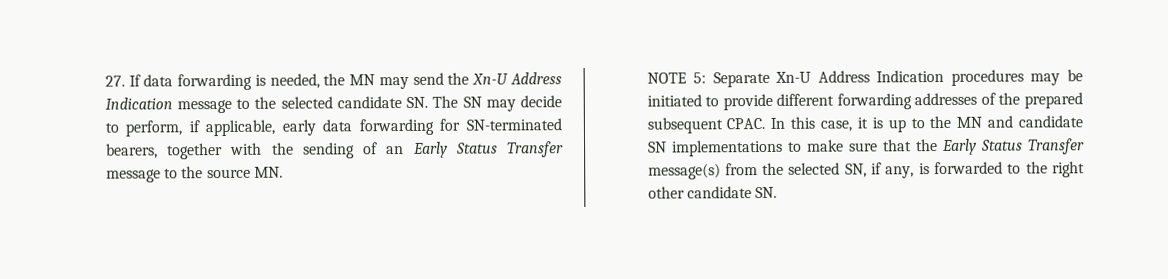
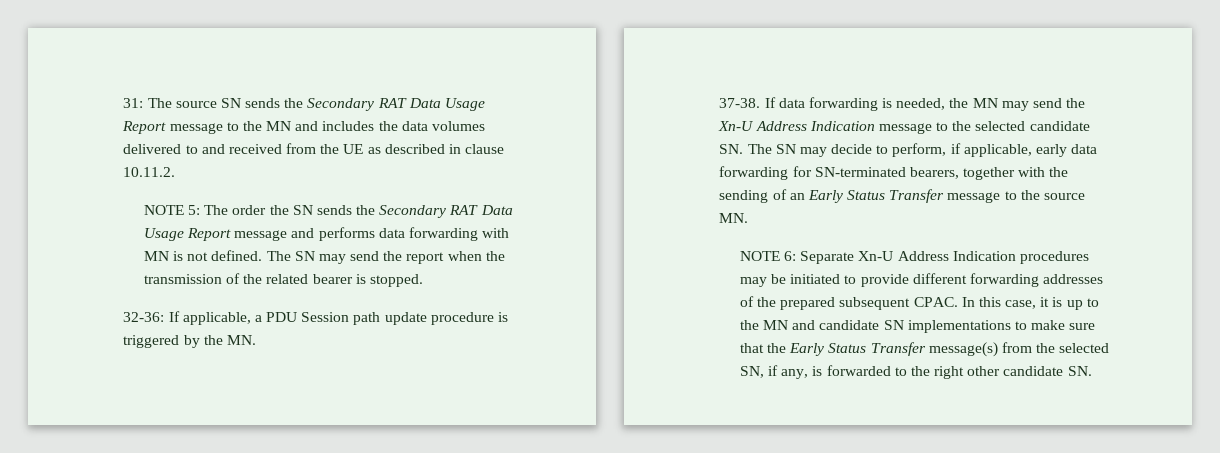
- 27. If data forwarding is needed, the MN may send the Xn-U Address Indication message to the selected candidate SN. The SN may decide to perform, if applicable, early data forwarding for SN-terminated bearers, together with the sending of an Early Status Transfer message to the source MN.
+ 31: The source SN sends the Secondary RAT Data Usage Report message to the MN and includes the data volumes delivered to and received from the UE as described in clause 10.11.2.
+ NOTE 5: The order the SN sends the Secondary RAT Data Usage Report message and performs data forwarding with MN is not defined. The SN may send the report when the transmission of the related bearer is stopped.
+ 32-36: If applicable, a PDU Session path update procedure is triggered by the MN.
+ 37-38. If data forwarding is needed, the MN may send the Xn-U Address Indication message to the selected candidate SN. The SN may decide to perform, if applicable, early data forwarding for SN-terminated bearers, together with the sending of an Early Status Transfer message to the source MN.
- NOTE 5: Separate Xn-U Address Indication procedures may be initiated to provide different forwarding addresses of the prepared subsequent CPAC.
+ NOTE 6: Separate Xn-U Address Indication procedures may be initiated to provide different forwarding addresses of the prepared subsequent CPAC.

